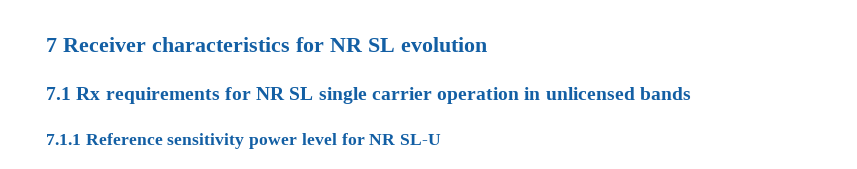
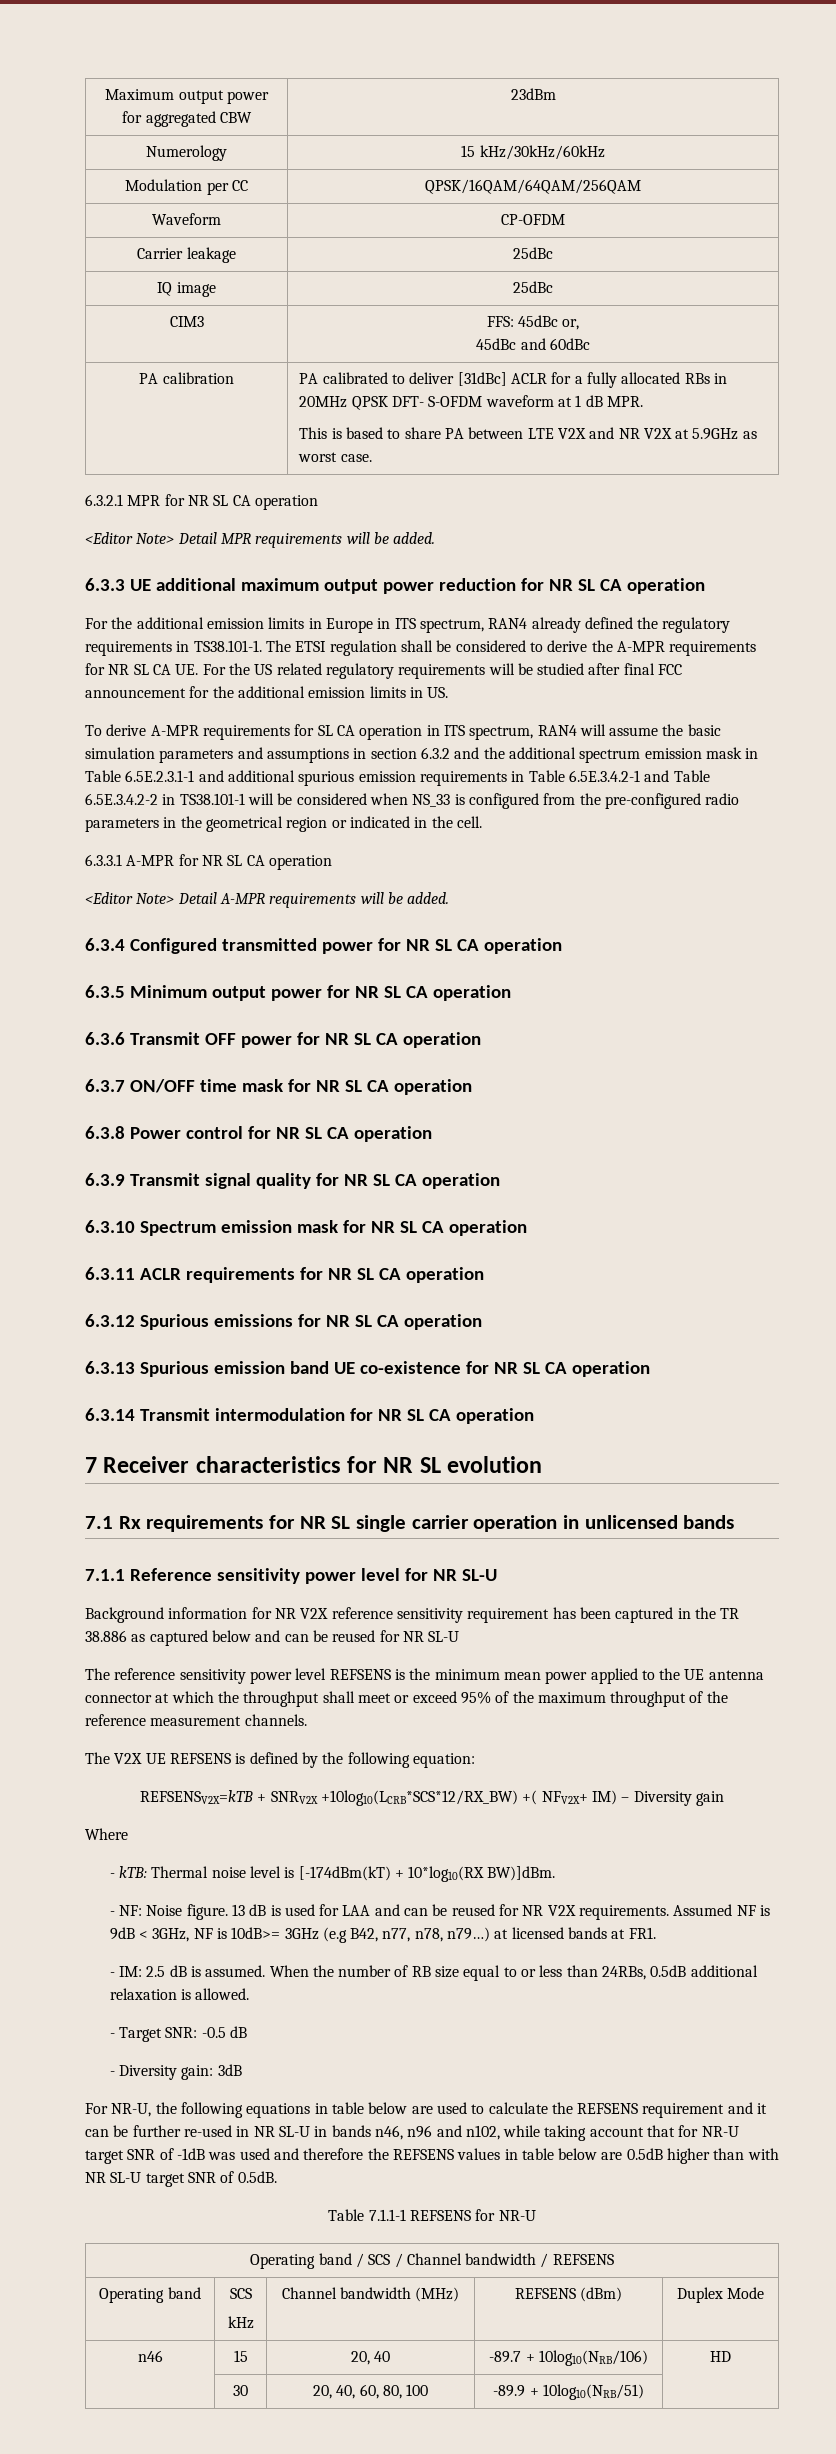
+ Maximum output power for aggregated CBW | 23dBm
+ Numerology | 15 kHz/30kHz/60kHz
+ Modulation per CC | QPSK/16QAM/64QAM/256QAM
+ Waveform | CP-OFDM
+ Carrier leakage | 25dBc
+ IQ image | 25dBc
+ CIM3 | FFS: 45dBc or,
+ 45dBc and 60dBc
+ PA calibration | PA calibrated to deliver [31dBc] ACLR for a fully allocated RBs in 20MHz QPSK DFT- S-OFDM waveform at 1 dB MPR.
+ This is based to share PA between LTE V2X and NR V2X at 5.9GHz as worst case.
+ 6.3.2.1 MPR for NR SL CA operation
+ <Editor Note> Detail MPR requirements will be added.
+ 6.3.3 UE additional maximum output power reduction for NR SL CA operation
+ For the additional emission limits in Europe in ITS spectrum, RAN4 already defined the regulatory requirements in TS38.101-1. The ETSI regulation shall be considered to derive the A-MPR requirements for NR SL CA UE. For the US related regulatory requirements will be studied after final FCC announcement for the additional emission limits in US.
+ To derive A-MPR requirements for SL CA operation in ITS spectrum, RAN4 will assume the basic simulation parameters and assumptions in section 6.3.2 and the additional spectrum emission mask in Table 6.5E.2.3.1-1 and additional spurious emission requirements in Table 6.5E.3.4.2-1 and Table 6.5E.3.4.2-2 in TS38.101-1 will be considered when NS_33 is configured from the pre-configured radio parameters in the geometrical region or indicated in the cell.
+ 6.3.3.1 A-MPR for NR SL CA operation
+ <Editor Note> Detail A-MPR requirements will be added.
+ 6.3.4 Configured transmitted power for NR SL CA operation
+ 6.3.5 Minimum output power for NR SL CA operation
+ 6.3.6 Transmit OFF power for NR SL CA operation
+ 6.3.7 ON/OFF time mask for NR SL CA operation
+ 6.3.8 Power control for NR SL CA operation
+ 6.3.9 Transmit signal quality for NR SL CA operation
+ 6.3.10 Spectrum emission mask for NR SL CA operation
+ 6.3.11 ACLR requirements for NR SL CA operation
+ 6.3.12 Spurious emissions for NR SL CA operation
+ 6.3.13 Spurious emission band UE co-existence for NR SL CA operation
+ 6.3.14 Transmit intermodulation for NR SL CA operation
+ Background information for NR V2X reference sensitivity requirement has been captured in the TR 38.886 as captured below and can be reused for NR SL-U
+ The reference sensitivity power level REFSENS is the minimum mean power applied to the UE antenna connector at which the throughput shall meet or exceed 95% of the maximum throughput of the reference measurement channels.
+ The V2X UE REFSENS is defined by the following equation:
+ REFSENSV2X=kTB + SNRV2X +10log10(LCRB*SCS*12/RX_BW) +( NFV2X+ IM) – Diversity gain
+ Where
+ - kTB: Thermal noise level is [-174dBm(kT) + 10*log10(RX BW)]dBm.
+ - NF: Noise figure. 13 dB is used for LAA and can be reused for NR V2X requirements. Assumed NF is 9dB < 3GHz, NF is 10dB>= 3GHz (e.g B42, n77, n78, n79…) at licensed bands at FR1.
+ - IM: 2.5 dB is assumed. When the number of RB size equal to or less than 24RBs, 0.5dB additional relaxation is allowed.
+ - Target SNR: -0.5 dB
+ - Diversity gain: 3dB
+ For NR-U, the following equations in table below are used to calculate the REFSENS requirement and it can be further re-used in NR SL-U in bands n46, n96 and n102, while taking account that for NR-U target SNR of -1dB was used and therefore the REFSENS values in table below are 0.5dB higher than with NR SL-U target SNR of 0.5dB.
+ Table 7.1.1-1 REFSENS for NR-U
+ Operating band / SCS / Channel bandwidth / REFSENS
+ Operating band | SCS
+ kHz | Channel bandwidth (MHz) | REFSENS (dBm) | Duplex Mode
+ n46 | 15 | 20, 40 | -89.7 + 10log10(NRB/106) | HD
+ | 30 | 20, 40, 60, 80, 100 | -89.9 + 10log10(NRB/51) |

